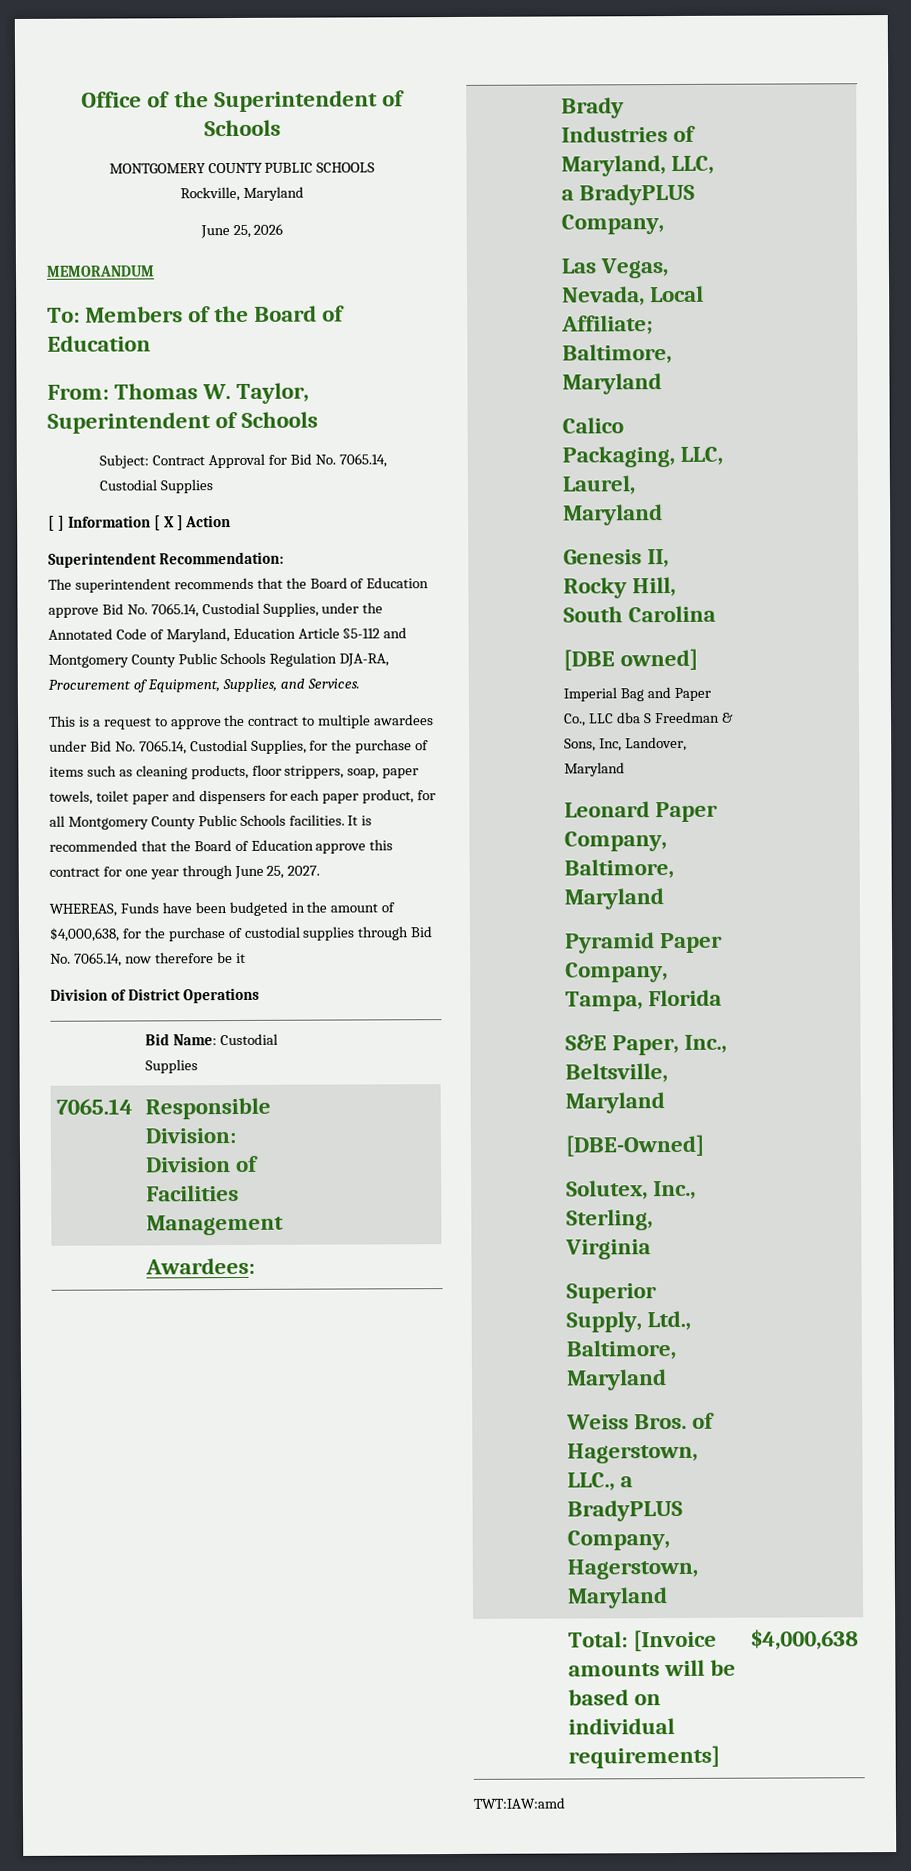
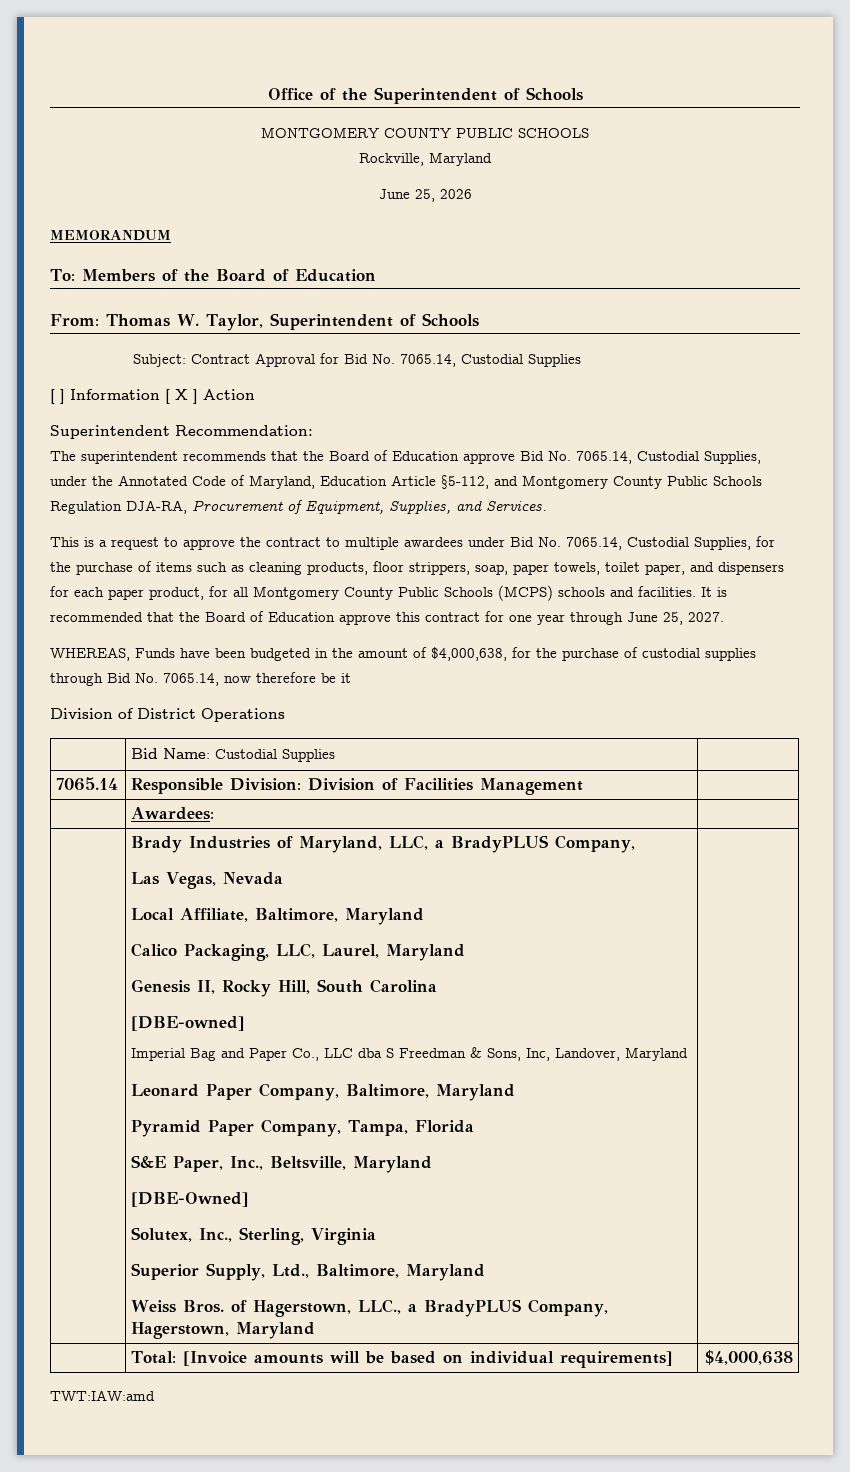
- The superintendent recommends that the Board of Education approve Bid No. 7065.14, Custodial Supplies, under the Annotated Code of Maryland, Education Article §5-112 and Montgomery County Public Schools Regulation DJA-RA, Procurement of Equipment, Supplies, and Services.
+ The superintendent recommends that the Board of Education approve Bid No. 7065.14, Custodial Supplies, under the Annotated Code of Maryland, Education Article §5-112, and Montgomery County Public Schools Regulation DJA-RA, Procurement of Equipment, Supplies, and Services.
- This is a request to approve the contract to multiple awardees under Bid No. 7065.14, Custodial Supplies, for the purchase of items such as cleaning products, floor strippers, soap, paper towels, toilet paper and dispensers for each paper product, for all Montgomery County Public Schools facilities.
+ This is a request to approve the contract to multiple awardees under Bid No. 7065.14, Custodial Supplies, for the purchase of items such as cleaning products, floor strippers, soap, paper towels, toilet paper, and dispensers for each paper product, for all Montgomery County Public Schools (MCPS) schools and facilities.
- Las Vegas, Nevada, Local Affiliate; Baltimore, Maryland
+ Las Vegas, Nevada
+ Local Affiliate, Baltimore, Maryland
- [DBE owned]
+ [DBE-owned]

